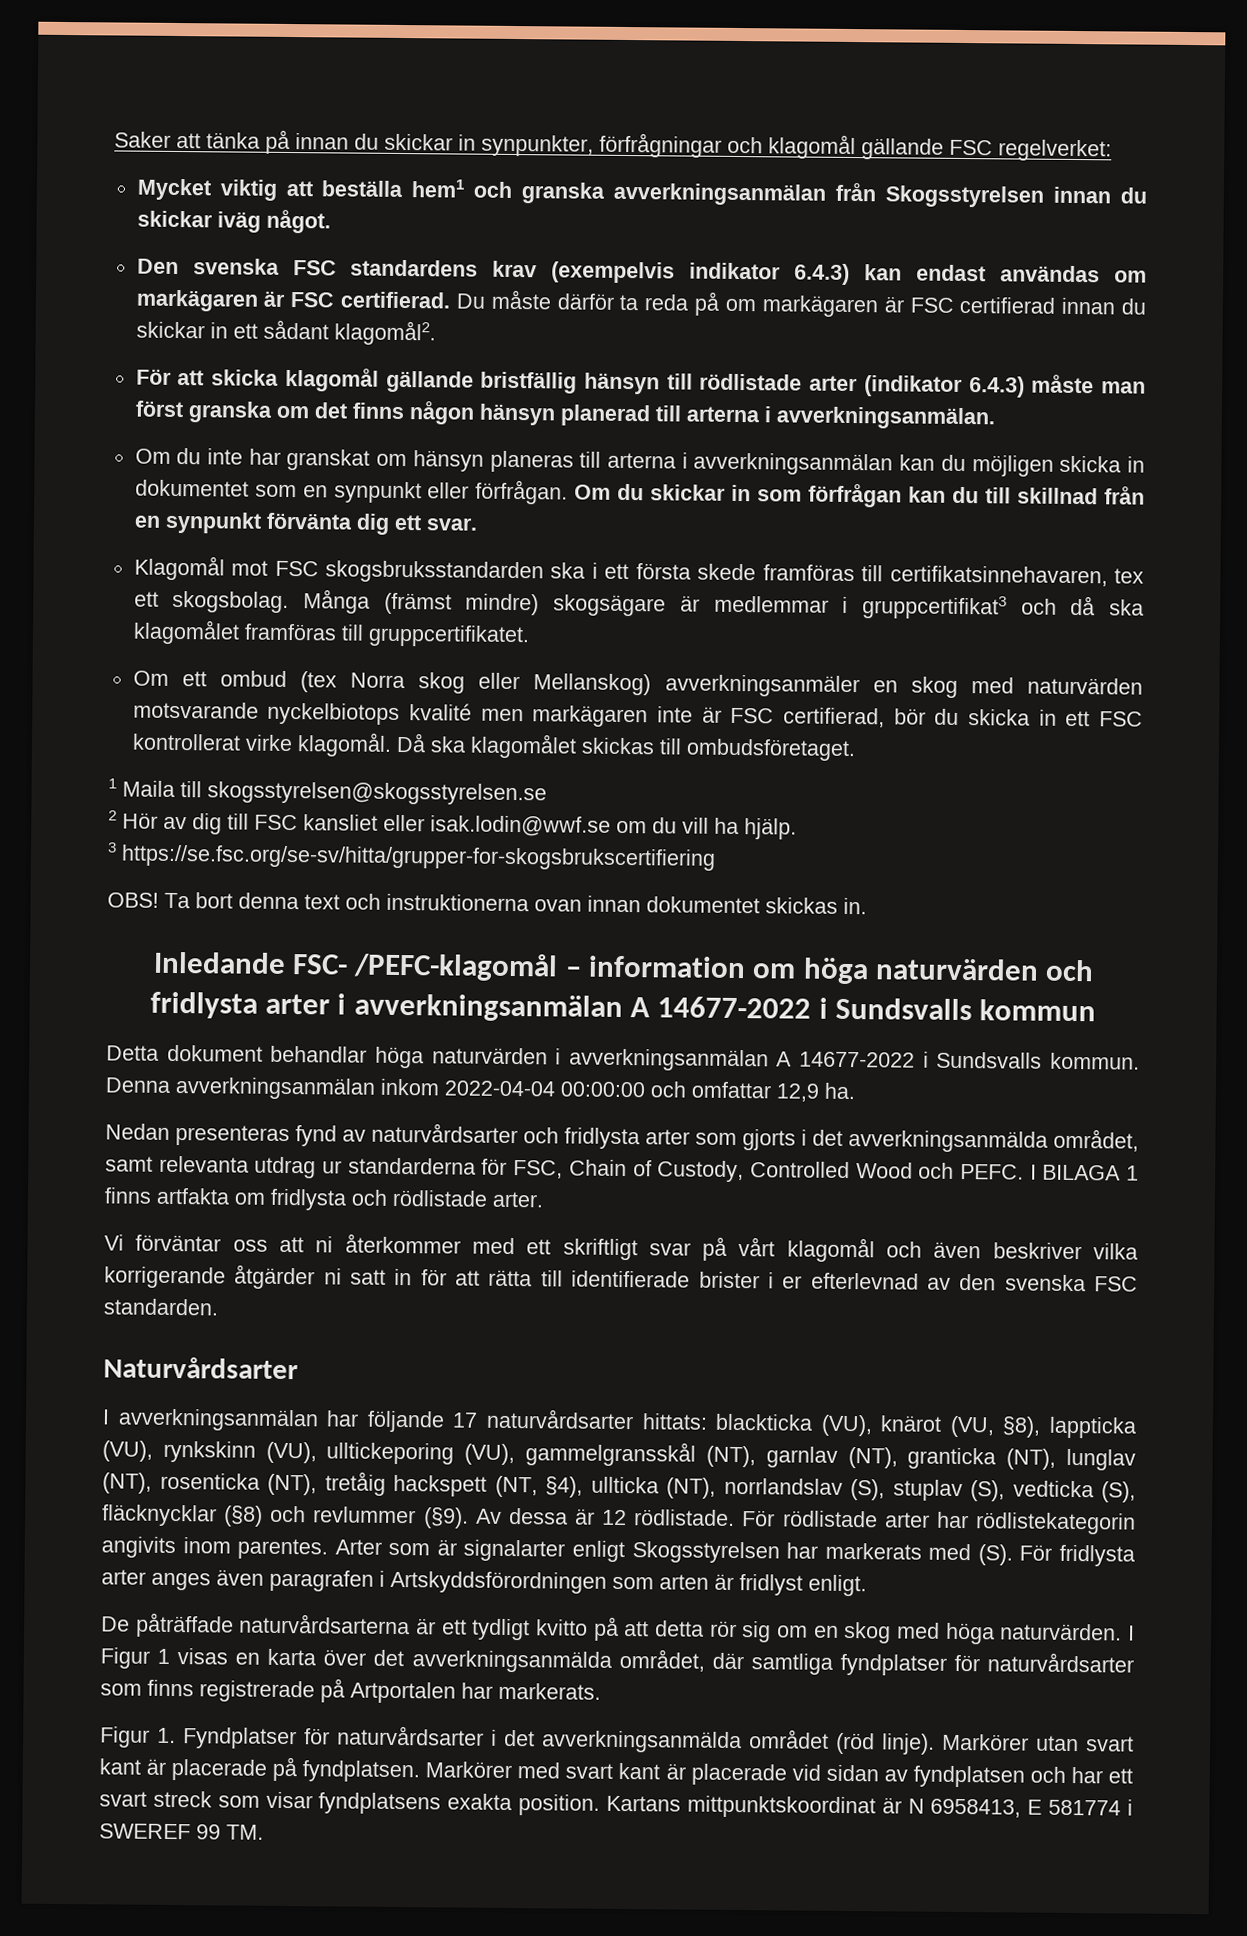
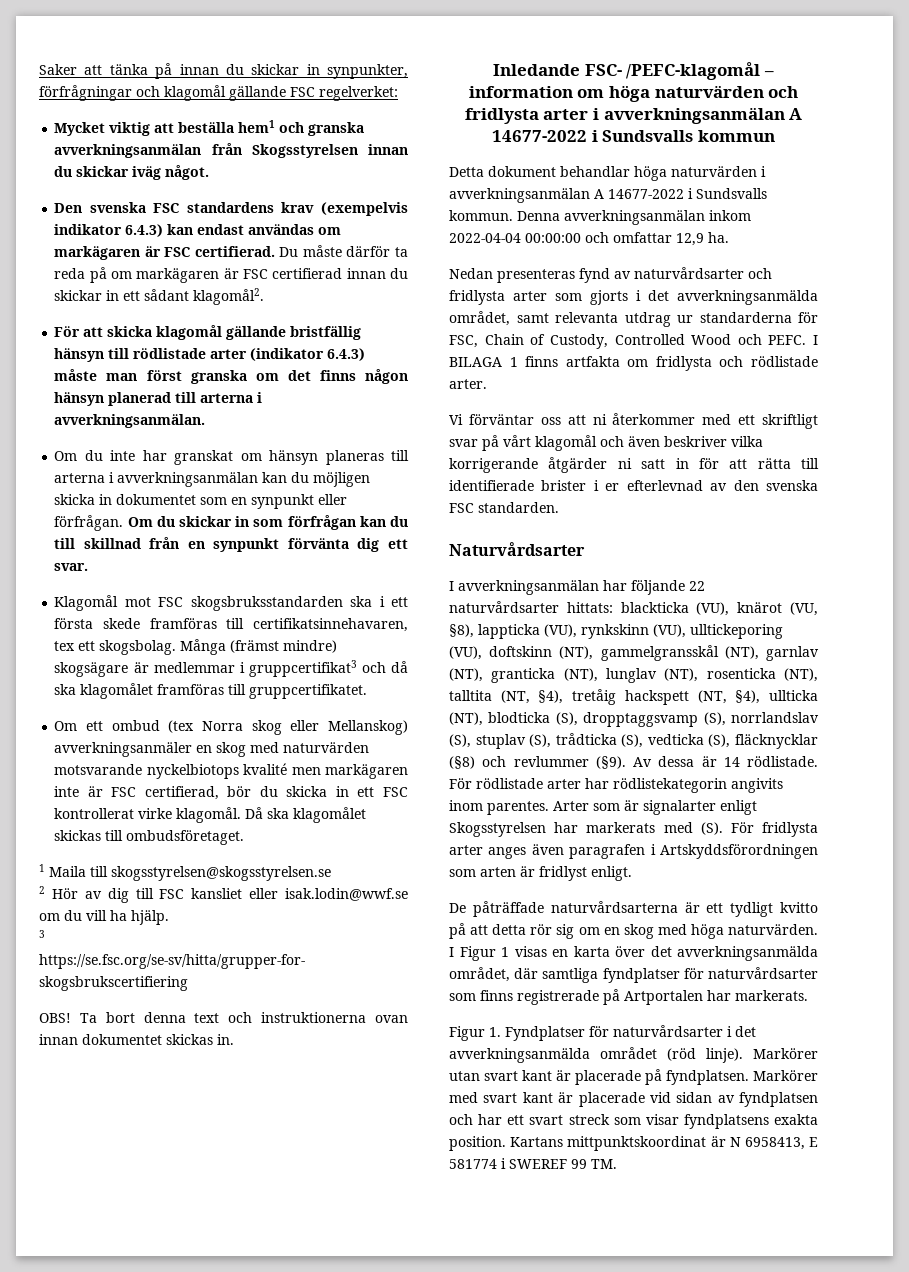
- I avverkningsanmälan har följande 17 naturvårdsarter hittats: blackticka (VU), knärot (VU, §8), lappticka (VU), rynkskinn (VU), ulltickeporing (VU), gammelgransskål (NT), garnlav (NT), granticka (NT), lunglav (NT), rosenticka (NT), tretåig hackspett (NT, §4), ullticka (NT), norrlandslav (S), stuplav (S), vedticka (S), fläcknycklar (§8) och revlummer (§9).
+ I avverkningsanmälan har följande 22 naturvårdsarter hittats: blackticka (VU), knärot (VU, §8), lappticka (VU), rynkskinn (VU), ulltickeporing (VU), doftskinn (NT), gammelgransskål (NT), garnlav (NT), granticka (NT), lunglav (NT), rosenticka (NT), talltita (NT, §4), tretåig hackspett (NT, §4), ullticka (NT), blodticka (S), dropptaggsvamp (S), norrlandslav (S), stuplav (S), trådticka (S), vedticka (S), fläcknycklar (§8) och revlummer (§9).
- Av dessa är 12 rödlistade.
+ Av dessa är 14 rödlistade.

